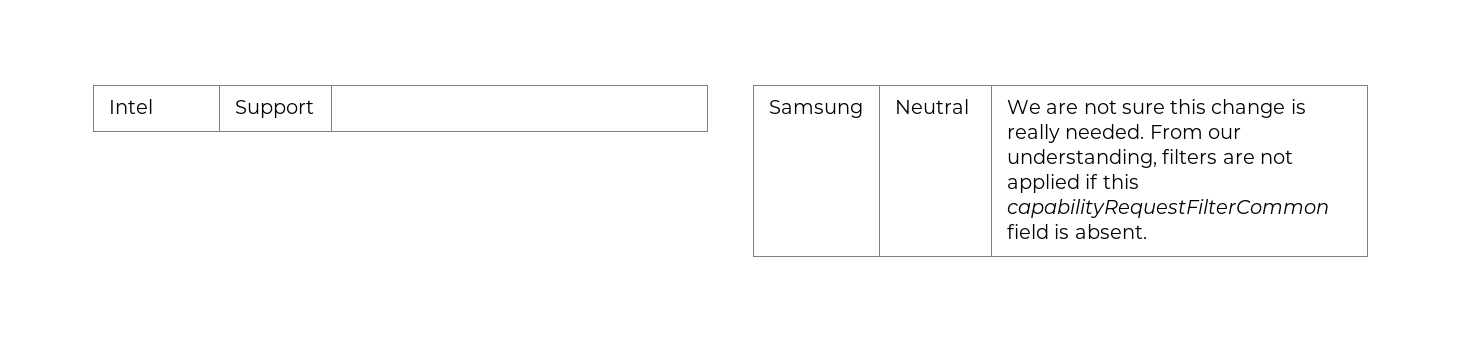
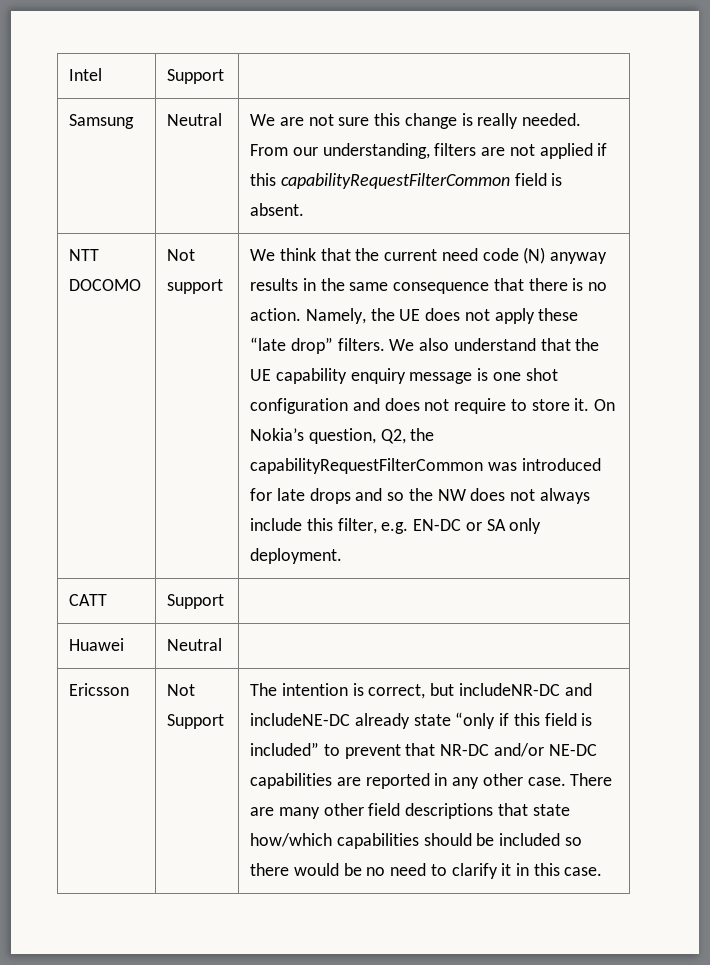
+ NTT DOCOMO | Not support | We think that the current need code (N) anyway results in the same consequence that there is no action. Namely, the UE does not apply these “late drop” filters. We also understand that the UE capability enquiry message is one shot configuration and does not require to store it. On Nokia’s question, Q2, the capabilityRequestFilterCommon was introduced for late drops and so the NW does not always include this filter, e.g. EN-DC or SA only deployment.
+ CATT | Support |
+ Huawei | Neutral |
+ Ericsson | Not Support | The intention is correct, but includeNR-DC and includeNE-DC already state “only if this field is included” to prevent that NR-DC and/or NE-DC capabilities are reported in any other case. There are many other field descriptions that state how/which capabilities should be included so there would be no need to clarify it in this case.

